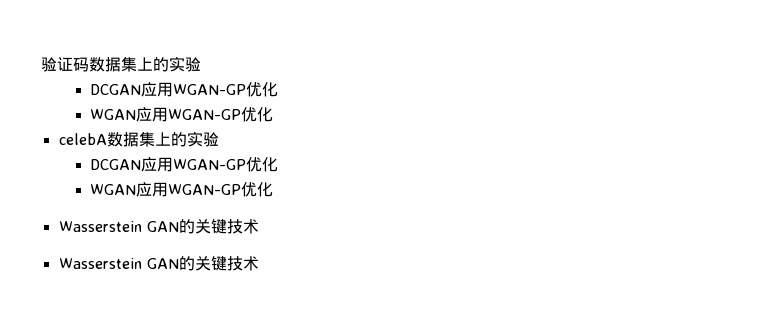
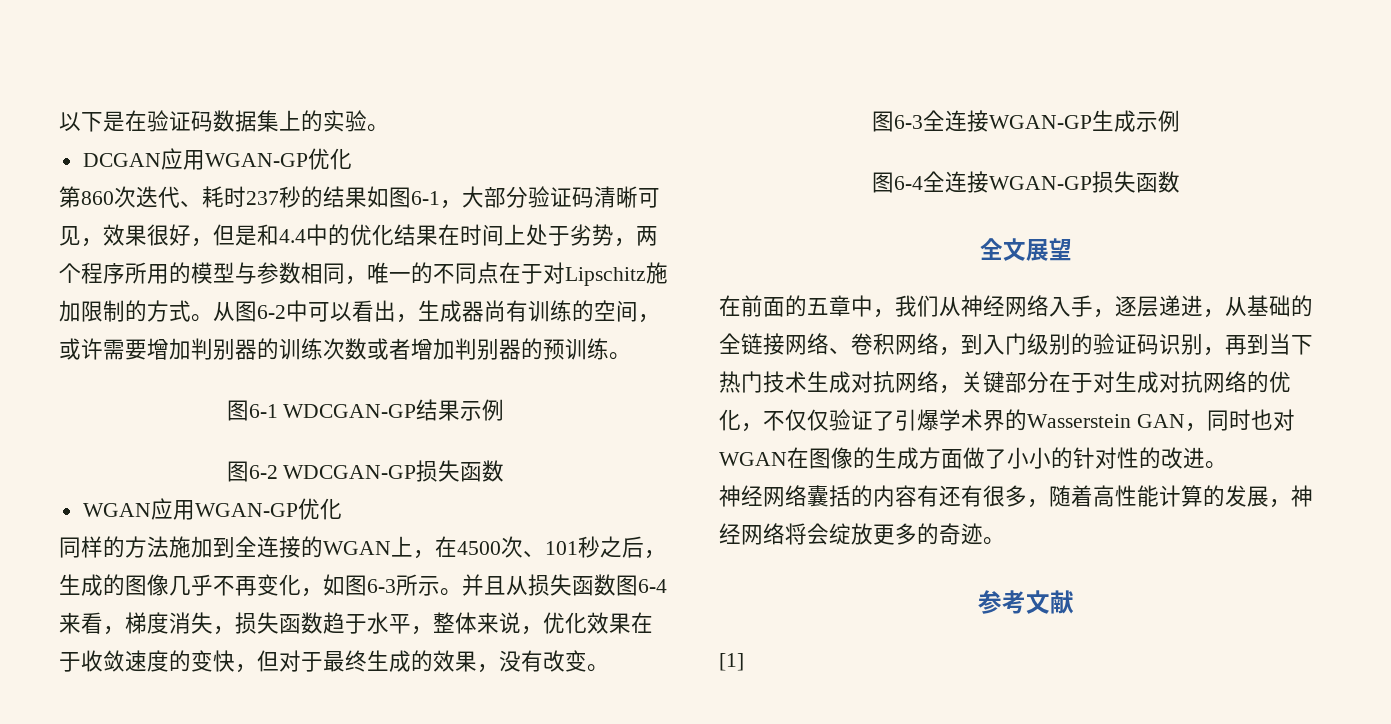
- 验证码数据集上的实验
+ 以下是在验证码数据集上的实验。
  DCGAN应用WGAN-GP优化
+ 第860次迭代、耗时237秒的结果如图6-1，大部分验证码清晰可见，效果很好，但是和4.4中的优化结果在时间上处于劣势，两个程序所用的模型与参数相同，唯一的不同点在于对Lipschitz施加限制的方式。从图6-2中可以看出，生成器尚有训练的空间，或许需要增加判别器的训练次数或者增加判别器的预训练。
+ 图6-1 WDCGAN-GP结果示例
+ 图6-2 WDCGAN-GP损失函数
  WGAN应用WGAN-GP优化
- celebA数据集上的实验
- DCGAN应用WGAN-GP优化
- WGAN应用WGAN-GP优化
- Wasserstein GAN的关键技术
- Wasserstein GAN的关键技术
+ 同样的方法施加到全连接的WGAN上，在4500次、101秒之后，生成的图像几乎不再变化，如图6-3所示。并且从损失函数图6-4来看，梯度消失，损失函数趋于水平，整体来说，优化效果在于收敛速度的变快，但对于最终生成的效果，没有改变。
+ 图6-3全连接WGAN-GP生成示例
+ 图6-4全连接WGAN-GP损失函数
+ 全文展望
+ 在前面的五章中，我们从神经网络入手，逐层递进，从基础的全链接网络、卷积网络，到入门级别的验证码识别，再到当下热门技术生成对抗网络，关键部分在于对生成对抗网络的优化，不仅仅验证了引爆学术界的Wasserstein GAN，同时也对WGAN在图像的生成方面做了小小的针对性的改进。
+ 神经网络囊括的内容有还有很多，随着高性能计算的发展，神经网络将会绽放更多的奇迹。
+ 参考文献
+ [1]

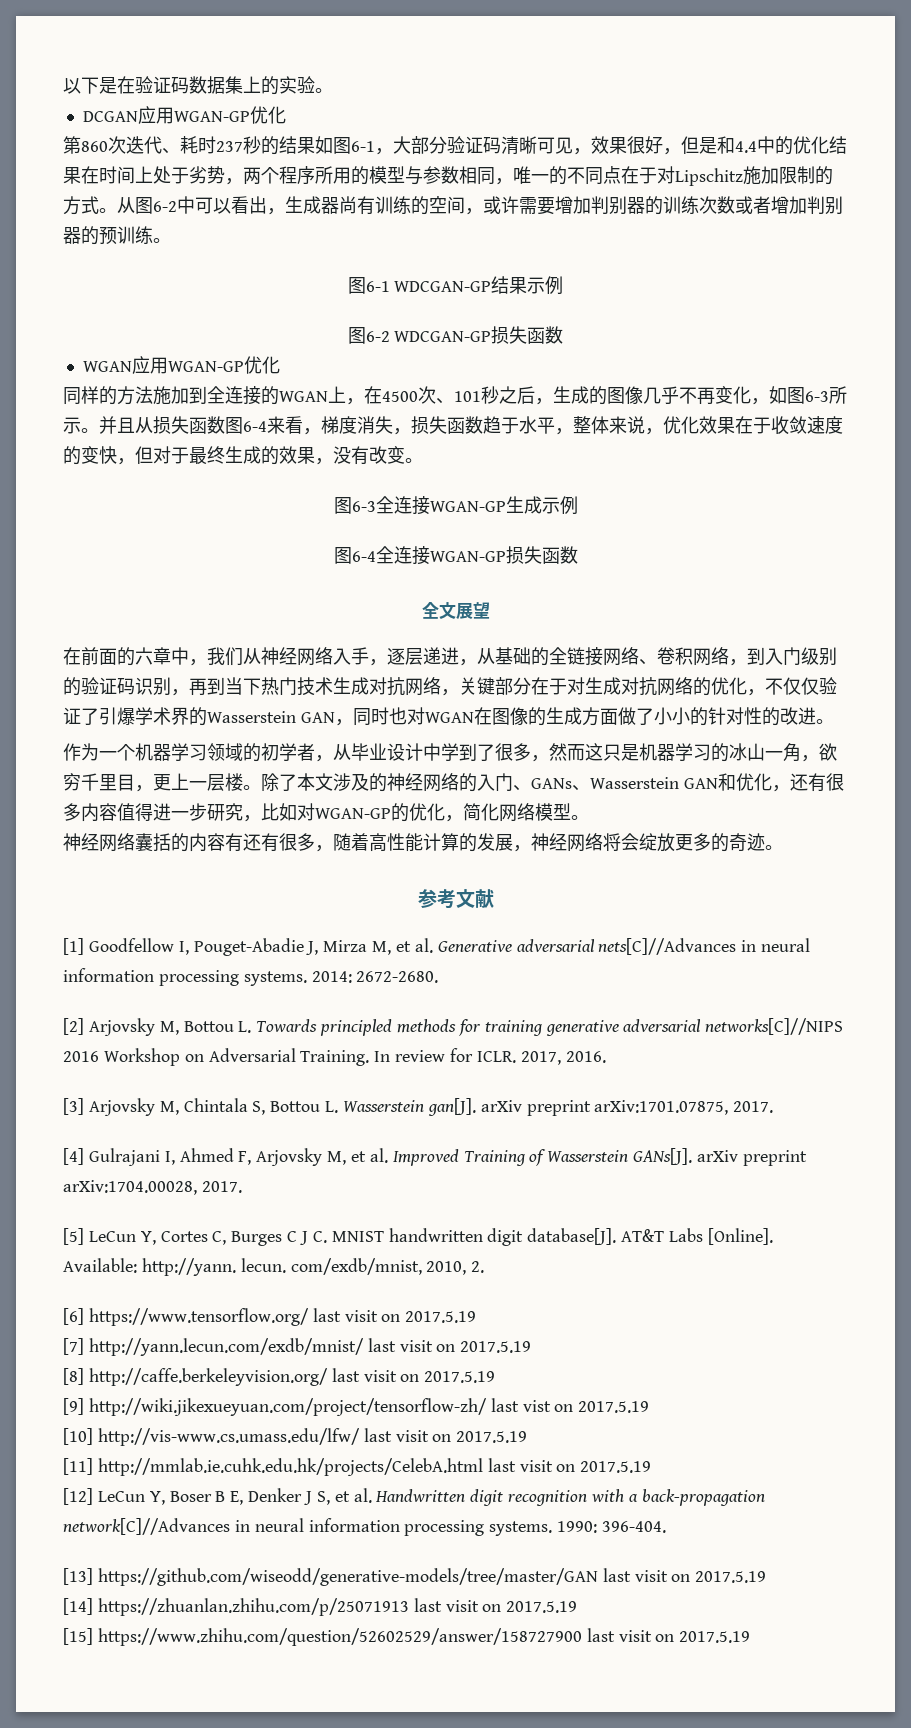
- 在前面的五章中，我们从神经网络入手，逐层递进，从基础的全链接网络、卷积网络，到入门级别的验证码识别，再到当下热门技术生成对抗网络，关键部分在于对生成对抗网络的优化，不仅仅验证了引爆学术界的Wasserstein GAN，同时也对WGAN在图像的生成方面做了小小的针对性的改进。
+ 在前面的六章中，我们从神经网络入手，逐层递进，从基础的全链接网络、卷积网络，到入门级别的验证码识别，再到当下热门技术生成对抗网络，关键部分在于对生成对抗网络的优化，不仅仅验证了引爆学术界的Wasserstein GAN，同时也对WGAN在图像的生成方面做了小小的针对性的改进。
+ 作为一个机器学习领域的初学者，从毕业设计中学到了很多，然而这只是机器学习的冰山一角，欲穷千里目，更上一层楼。除了本文涉及的神经网络的入门、GANs、Wasserstein GAN和优化，还有很多内容值得进一步研究，比如对WGAN-GP的优化，简化网络模型。
- [1]
+ [1] Goodfellow I, Pouget-Abadie J, Mirza M, et al. Generative adversarial nets[C]//Advances in neural information processing systems. 2014: 2672-2680.
+ [2] Arjovsky M, Bottou L. Towards principled methods for training generative adversarial networks[C]//NIPS 2016 Workshop on Adversarial Training. In review for ICLR. 2017, 2016.
+ [3] Arjovsky M, Chintala S, Bottou L. Wasserstein gan[J]. arXiv preprint arXiv:1701.07875, 2017.
+ [4] Gulrajani I, Ahmed F, Arjovsky M, et al. Improved Training of Wasserstein GANs[J]. arXiv preprint arXiv:1704.00028, 2017.
+ [5] LeCun Y, Cortes C, Burges C J C. MNIST handwritten digit database[J]. AT&T Labs [Online]. Available: http://yann. lecun. com/exdb/mnist, 2010, 2.
+ [6] https://www.tensorflow.org/ last visit on 2017.5.19
+ [7] http://yann.lecun.com/exdb/mnist/ last visit on 2017.5.19
+ [8] http://caffe.berkeleyvision.org/ last visit on 2017.5.19
+ [9] http://wiki.jikexueyuan.com/project/tensorflow-zh/ last vist on 2017.5.19
+ [10] http://vis-www.cs.umass.edu/lfw/ last visit on 2017.5.19
+ [11] http://mmlab.ie.cuhk.edu.hk/projects/CelebA.html last visit on 2017.5.19
+ [12] LeCun Y, Boser B E, Denker J S, et al. Handwritten digit recognition with a back-propagation network[C]//Advances in neural information processing systems. 1990: 396-404.
+ [13] https://github.com/wiseodd/generative-models/tree/master/GAN last visit on 2017.5.19
+ [14] https://zhuanlan.zhihu.com/p/25071913 last visit on 2017.5.19
+ [15] https://www.zhihu.com/question/52602529/answer/158727900 last visit on 2017.5.19

